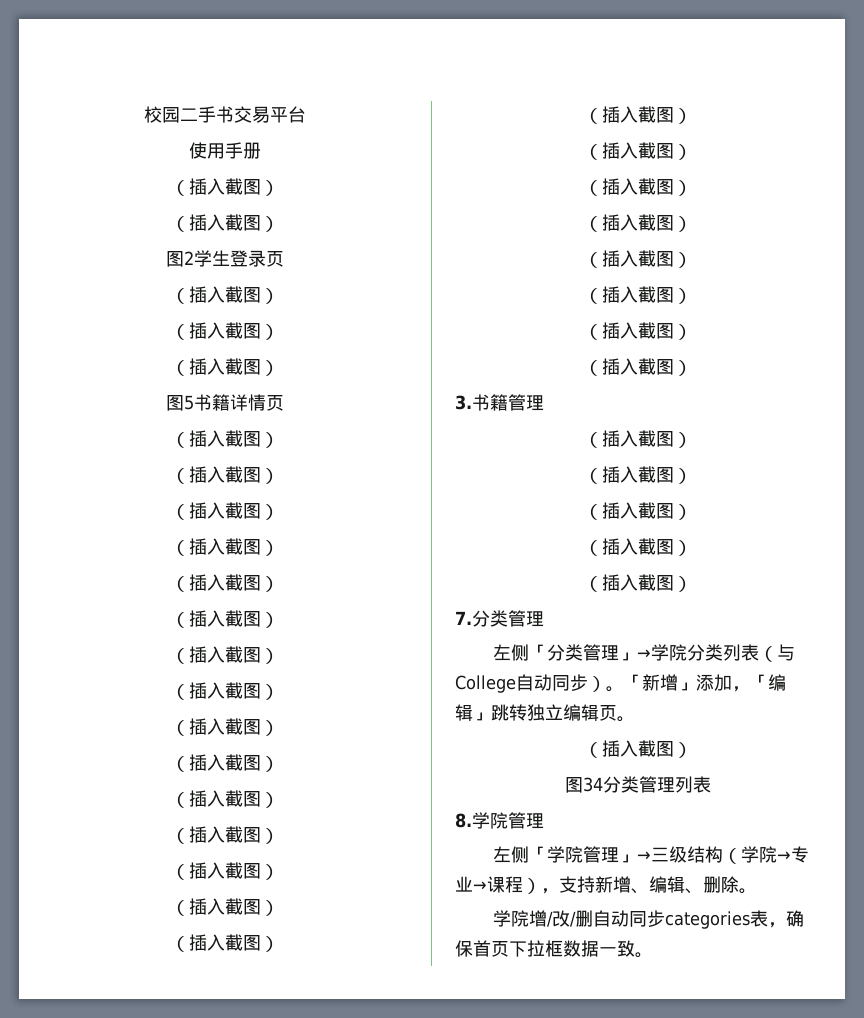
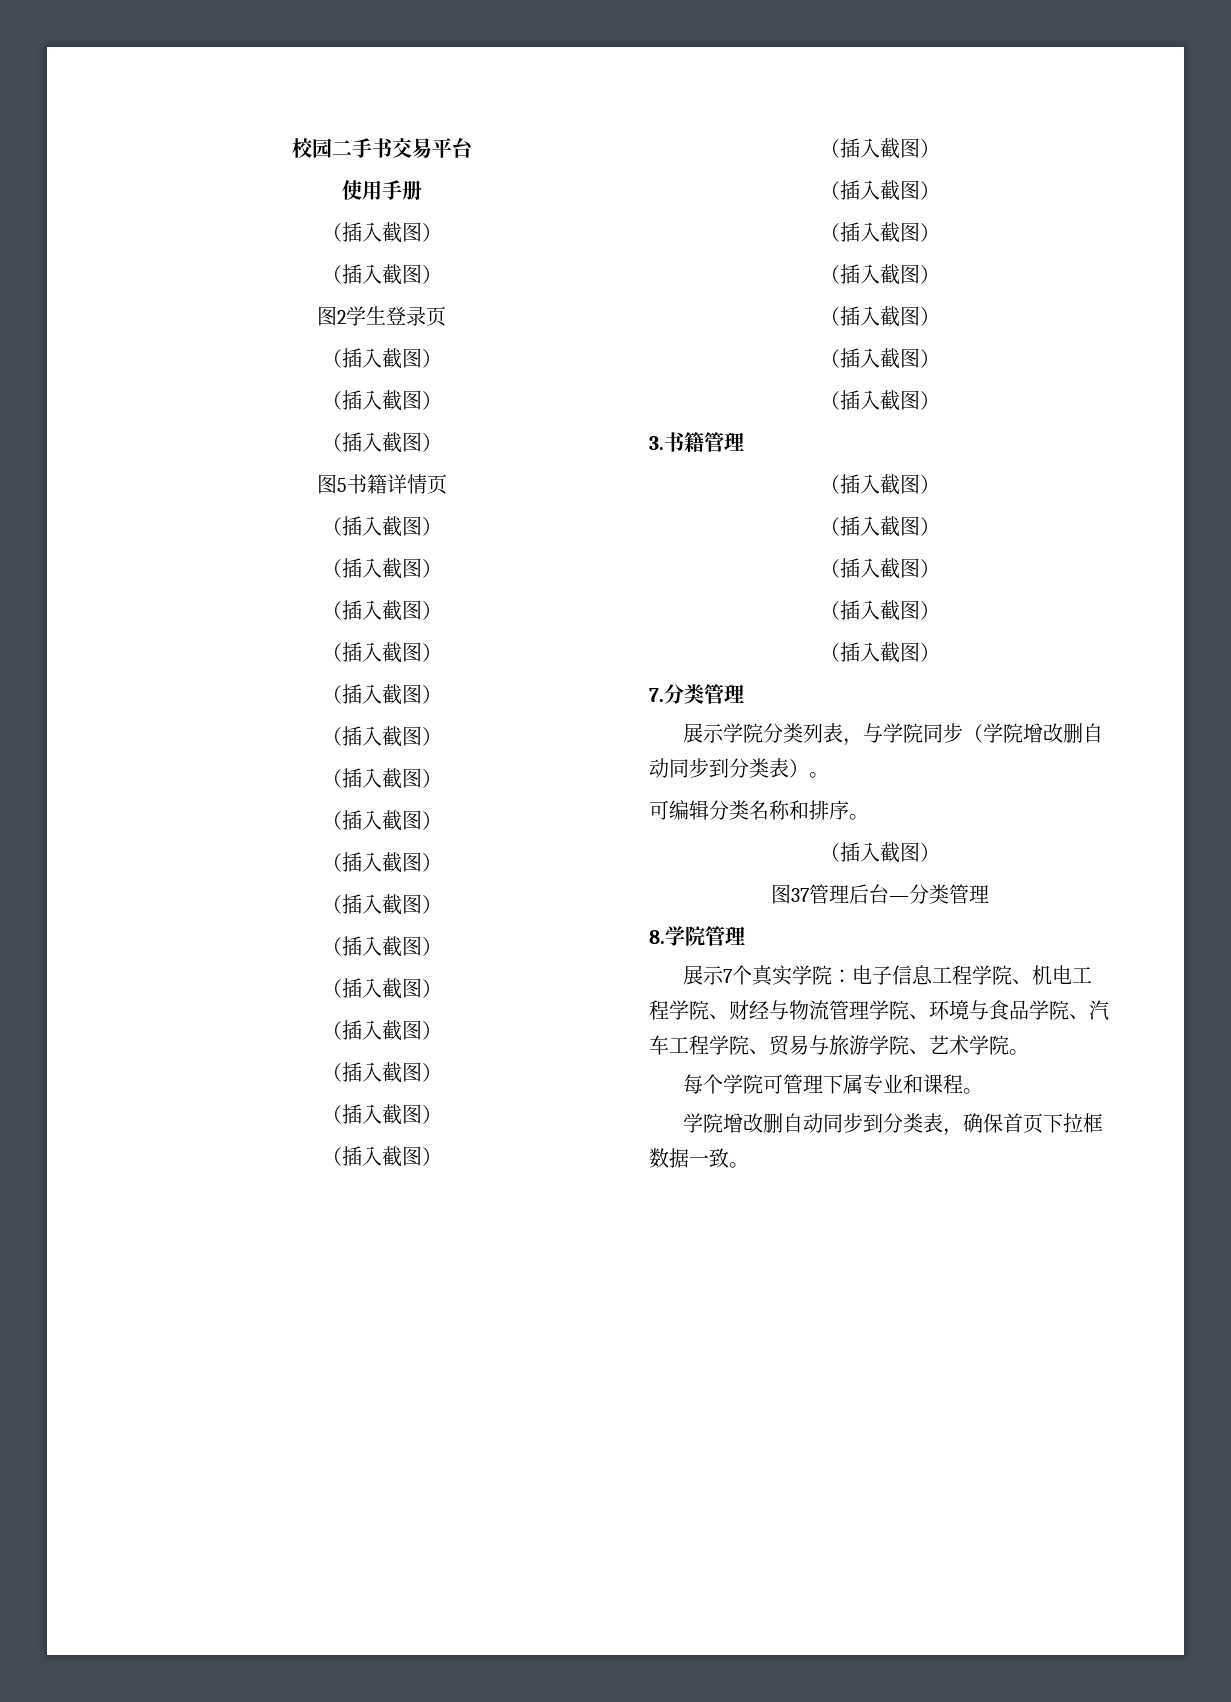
- 左侧「分类管理」→学院分类列表（与College自动同步）。「新增」添加，「编辑」跳转独立编辑页。
+ 展示学院分类列表，与学院同步（学院增改删自动同步到分类表）。
+ 可编辑分类名称和排序。
- 图34分类管理列表
+ 图37管理后台—分类管理
- 左侧「学院管理」→三级结构（学院→专业→课程），支持新增、编辑、删除。
+ 展示7个真实学院：电子信息工程学院、机电工程学院、财经与物流管理学院、环境与食品学院、汽车工程学院、贸易与旅游学院、艺术学院。
+ 每个学院可管理下属专业和课程。
- 学院增/改/删自动同步categories表，确保首页下拉框数据一致。
+ 学院增改删自动同步到分类表，确保首页下拉框数据一致。

